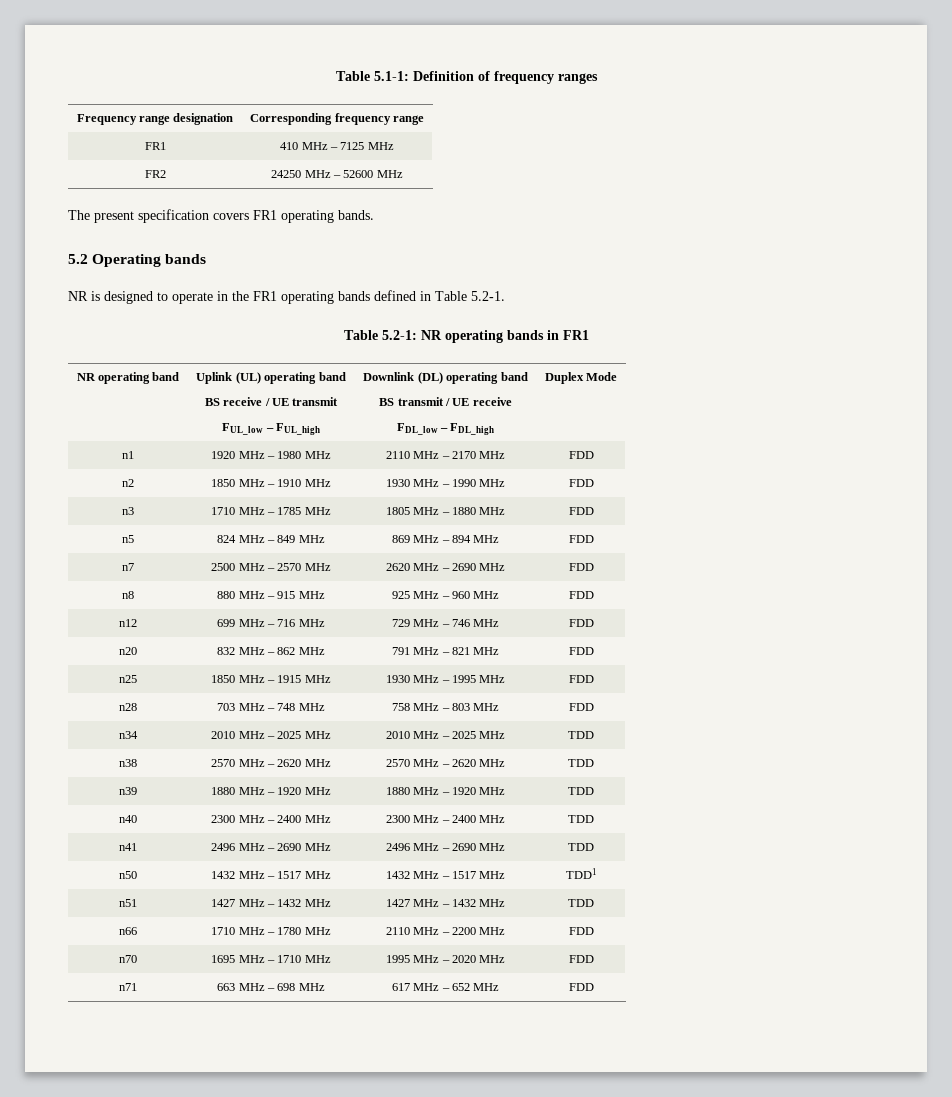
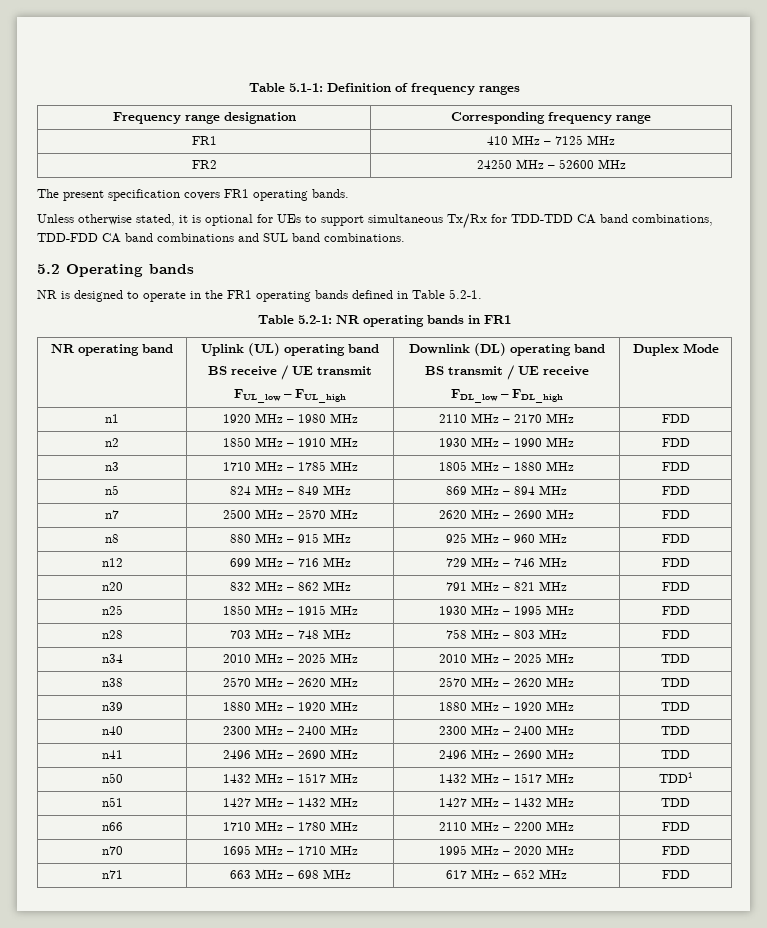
+ Unless otherwise stated, it is optional for UEs to support simultaneous Tx/Rx for TDD-TDD CA band combinations, TDD-FDD CA band combinations and SUL band combinations.

